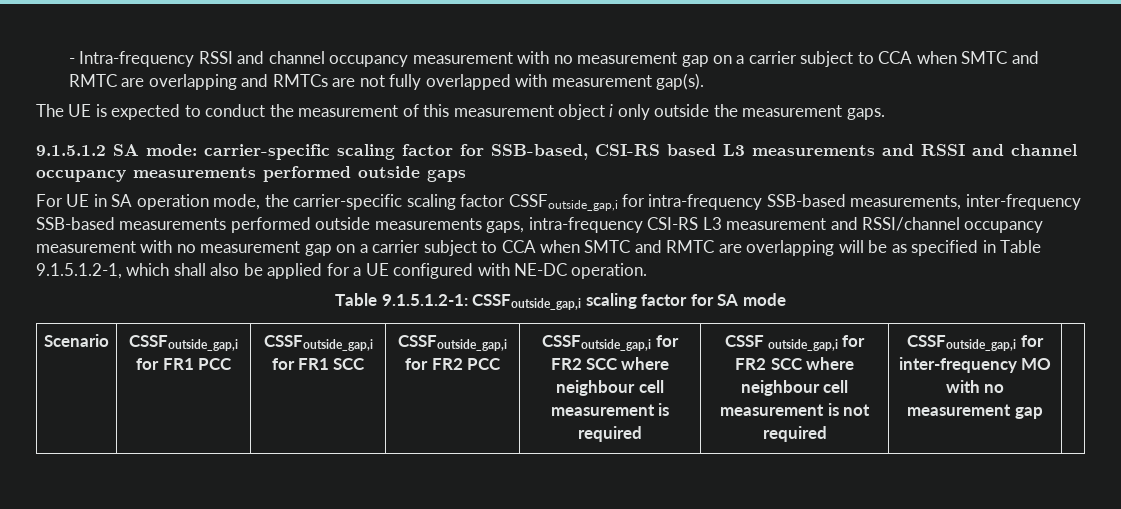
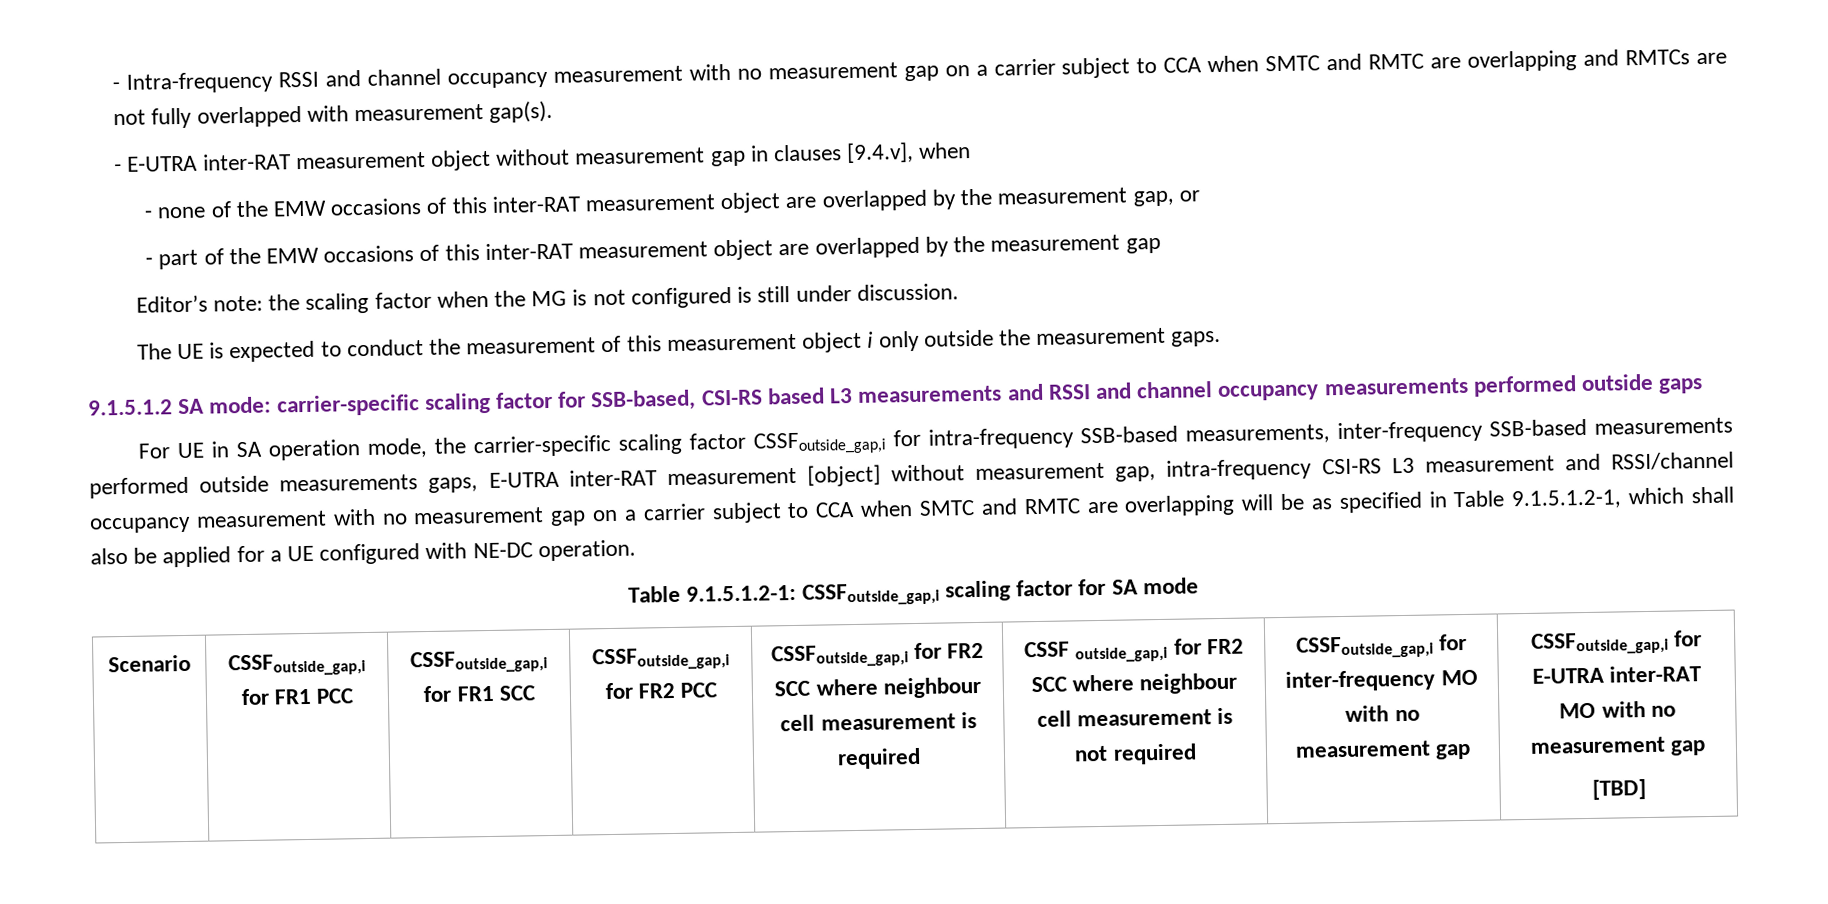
+ - E-UTRA inter-RAT measurement object without measurement gap in clauses [9.4.v], when
+ - none of the EMW occasions of this inter-RAT measurement object are overlapped by the measurement gap, or
+ - part of the EMW occasions of this inter-RAT measurement object are overlapped by the measurement gap
+ Editor’s note: the scaling factor when the MG is not configured is still under discussion.
- For UE in SA operation mode, the carrier-specific scaling factor CSSFoutside_gap,i for intra-frequency SSB-based measurements, inter-frequency SSB-based measurements performed outside measurements gaps, intra-frequency CSI-RS L3 measurement and RSSI/channel occupancy measurement with no measurement gap on a carrier subject to CCA when SMTC and RMTC are overlapping will be as specified in Table 9.1.5.1.2-1, which shall also be applied for a UE configured with NE-DC operation.
+ For UE in SA operation mode, the carrier-specific scaling factor CSSFoutside_gap,i for intra-frequency SSB-based measurements, inter-frequency SSB-based measurements performed outside measurements gaps, E-UTRA inter-RAT measurement [object] without measurement gap, intra-frequency CSI-RS L3 measurement and RSSI/channel occupancy measurement with no measurement gap on a carrier subject to CCA when SMTC and RMTC are overlapping will be as specified in Table 9.1.5.1.2-1, which shall also be applied for a UE configured with NE-DC operation.
+ CSSFoutside_gap,i for E-UTRA inter-RAT MO with no measurement gap
+ [TBD]

